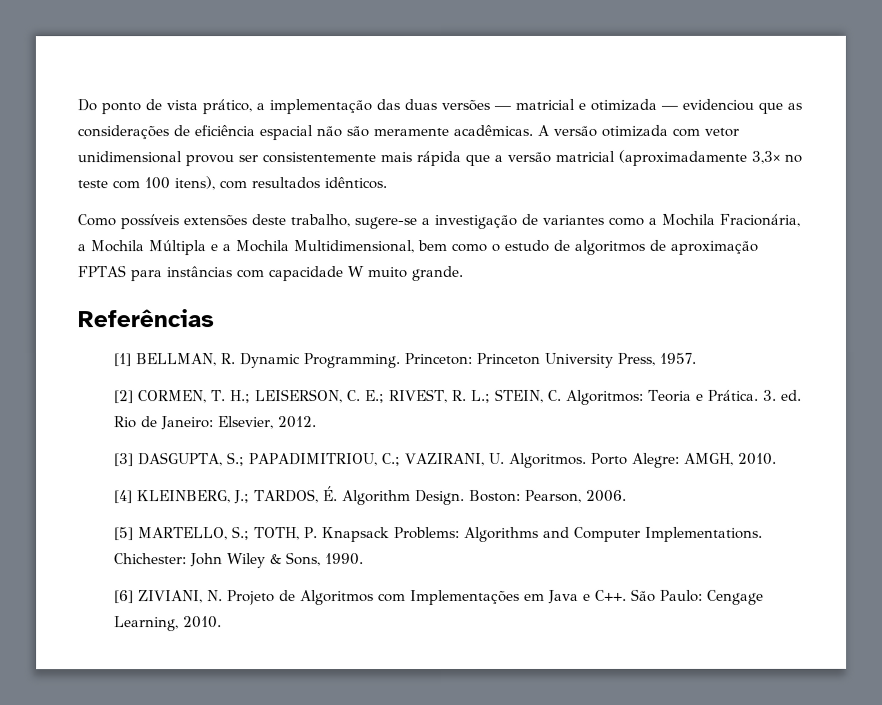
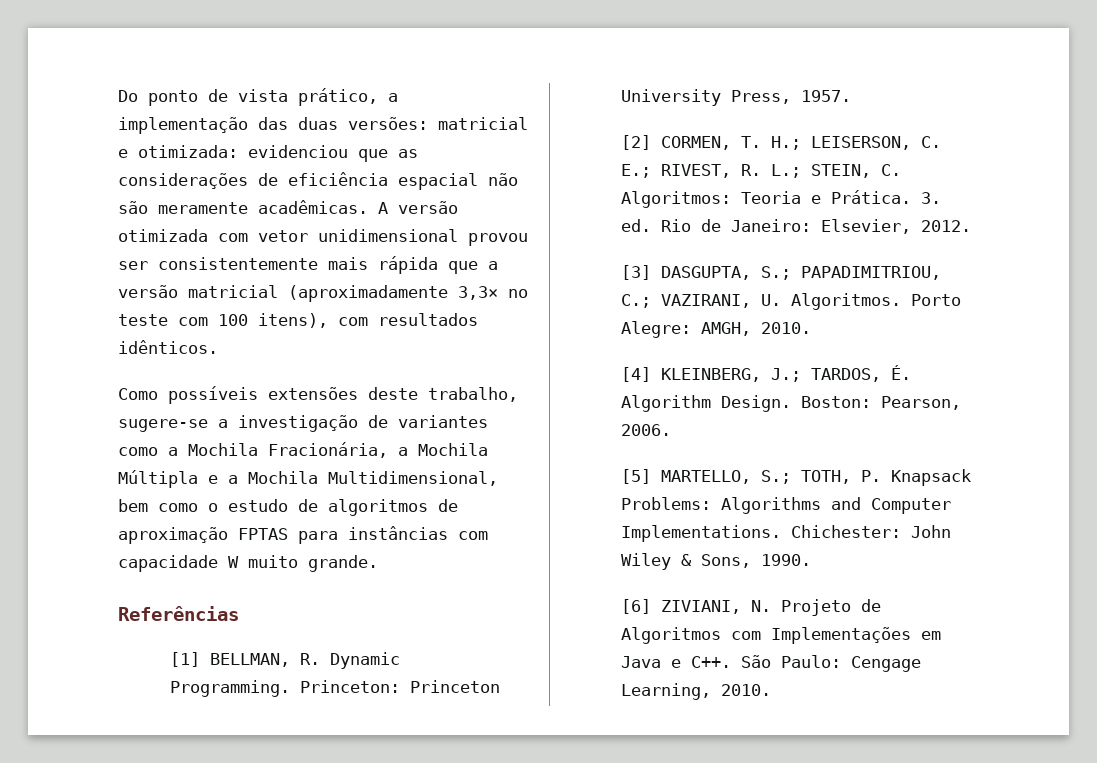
- Do ponto de vista prático, a implementação das duas versões — matricial e otimizada — evidenciou que as considerações de eficiência espacial não são meramente acadêmicas.
+ Do ponto de vista prático, a implementação das duas versões: matricial e otimizada: evidenciou que as considerações de eficiência espacial não são meramente acadêmicas.

